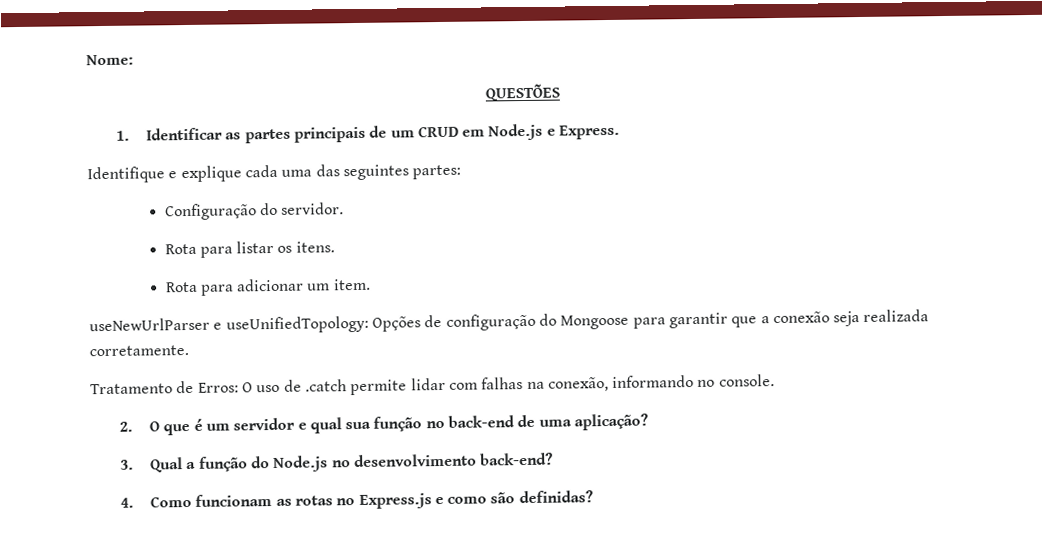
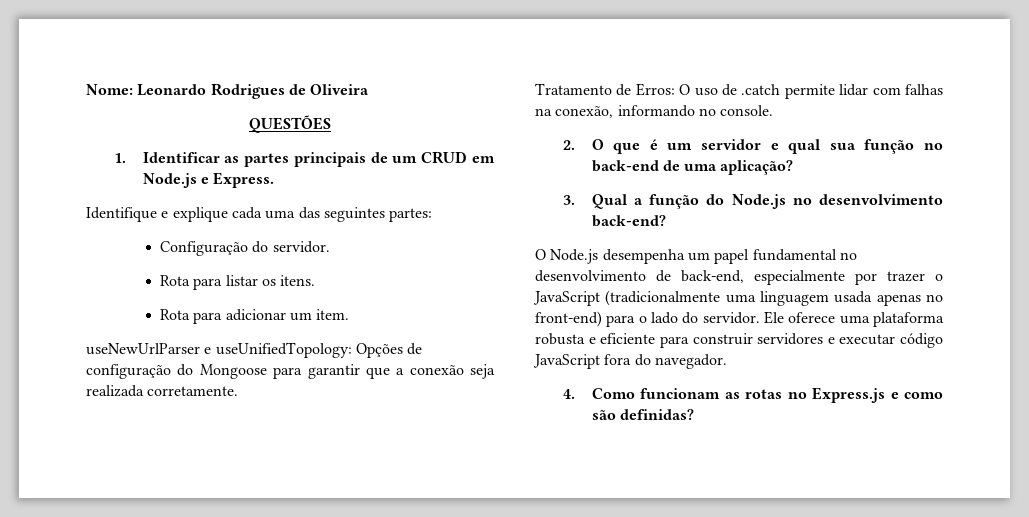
- Nome:
+ Nome: Leonardo Rodrigues de Oliveira
+ O Node.js desempenha um papel fundamental no desenvolvimento de back-end, especialmente por trazer o JavaScript (tradicionalmente uma linguagem usada apenas no front-end) para o lado do servidor. Ele oferece uma plataforma robusta e eficiente para construir servidores e executar código JavaScript fora do navegador.

